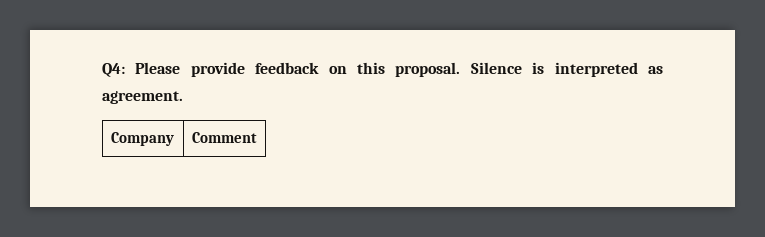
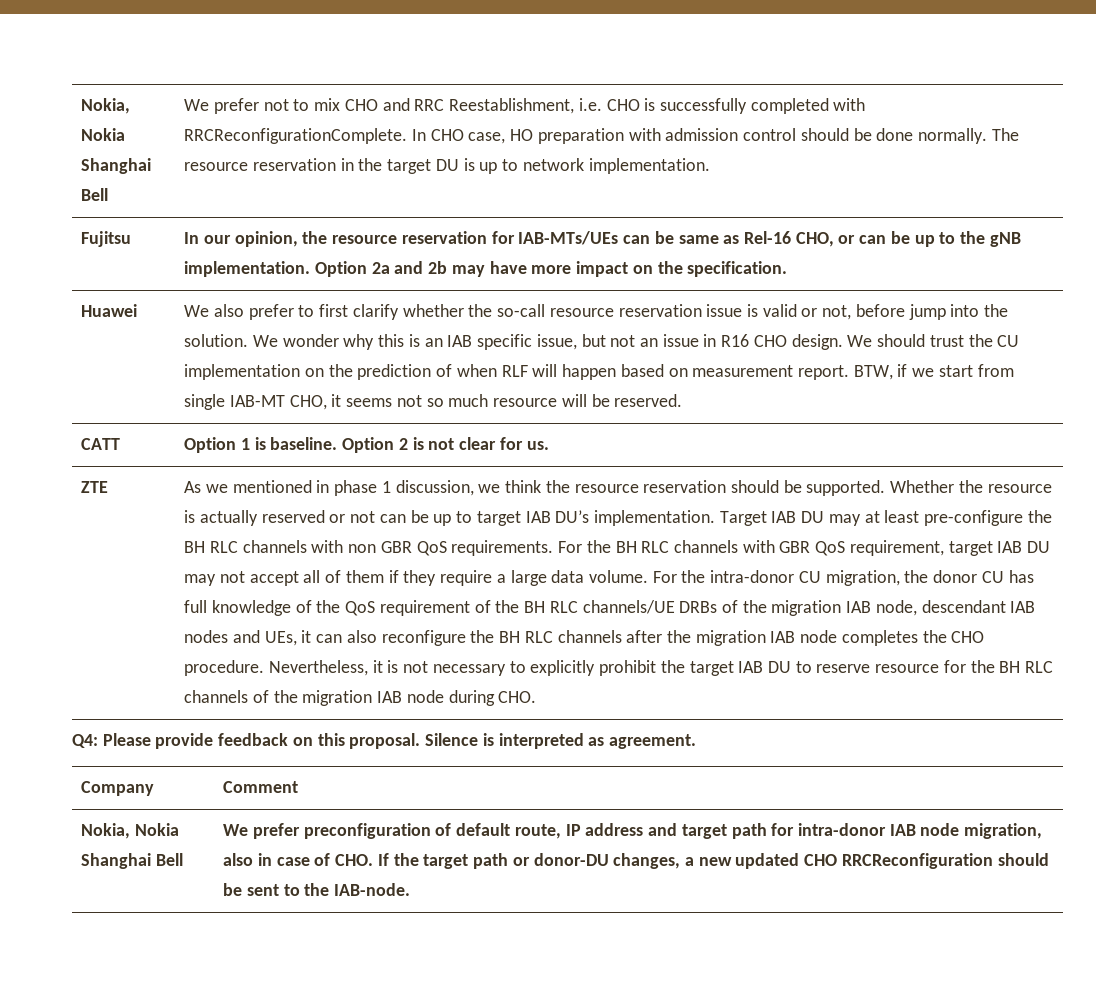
+ Nokia, Nokia Shanghai Bell | We prefer not to mix CHO and RRC Reestablishment, i.e. CHO is successfully completed with RRCReconfigurationComplete. In CHO case, HO preparation with admission control should be done normally. The resource reservation in the target DU is up to network implementation.
+ Fujitsu | In our opinion, the resource reservation for IAB-MTs/UEs can be same as Rel-16 CHO, or can be up to the gNB implementation. Option 2a and 2b may have more impact on the specification.
+ Huawei | We also prefer to first clarify whether the so-call resource reservation issue is valid or not, before jump into the solution. We wonder why this is an IAB specific issue, but not an issue in R16 CHO design. We should trust the CU implementation on the prediction of when RLF will happen based on measurement report. BTW, if we start from single IAB-MT CHO, it seems not so much resource will be reserved.
+ CATT | Option 1 is baseline. Option 2 is not clear for us.
+ ZTE | As we mentioned in phase 1 discussion, we think the resource reservation should be supported. Whether the resource is actually reserved or not can be up to target IAB DU’s implementation. Target IAB DU may at least pre-configure the BH RLC channels with non GBR QoS requirements. For the BH RLC channels with GBR QoS requirement, target IAB DU may not accept all of them if they require a large data volume. For the intra-donor CU migration, the donor CU has full knowledge of the QoS requirement of the BH RLC channels/UE DRBs of the migration IAB node, descendant IAB nodes and UEs, it can also reconfigure the BH RLC channels after the migration IAB node completes the CHO procedure. Nevertheless, it is not necessary to explicitly prohibit the target IAB DU to reserve resource for the BH RLC channels of the migration IAB node during CHO.
+ Nokia, Nokia Shanghai Bell | We prefer preconfiguration of default route, IP address and target path for intra-donor IAB node migration, also in case of CHO. If the target path or donor-DU changes, a new updated CHO RRCReconfiguration should be sent to the IAB-node.

